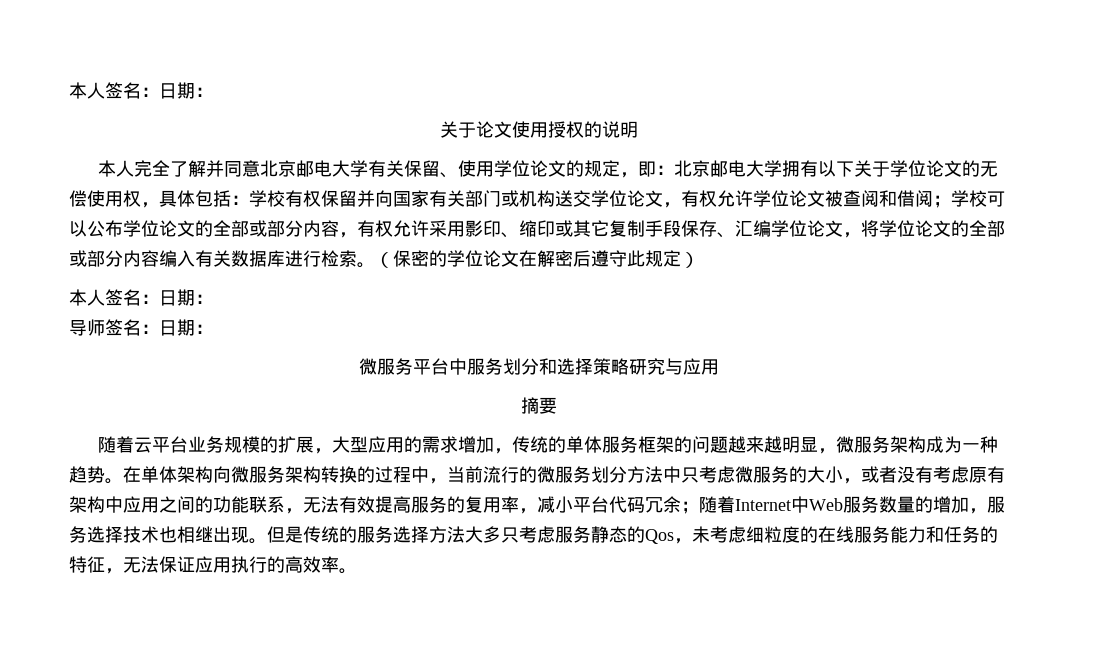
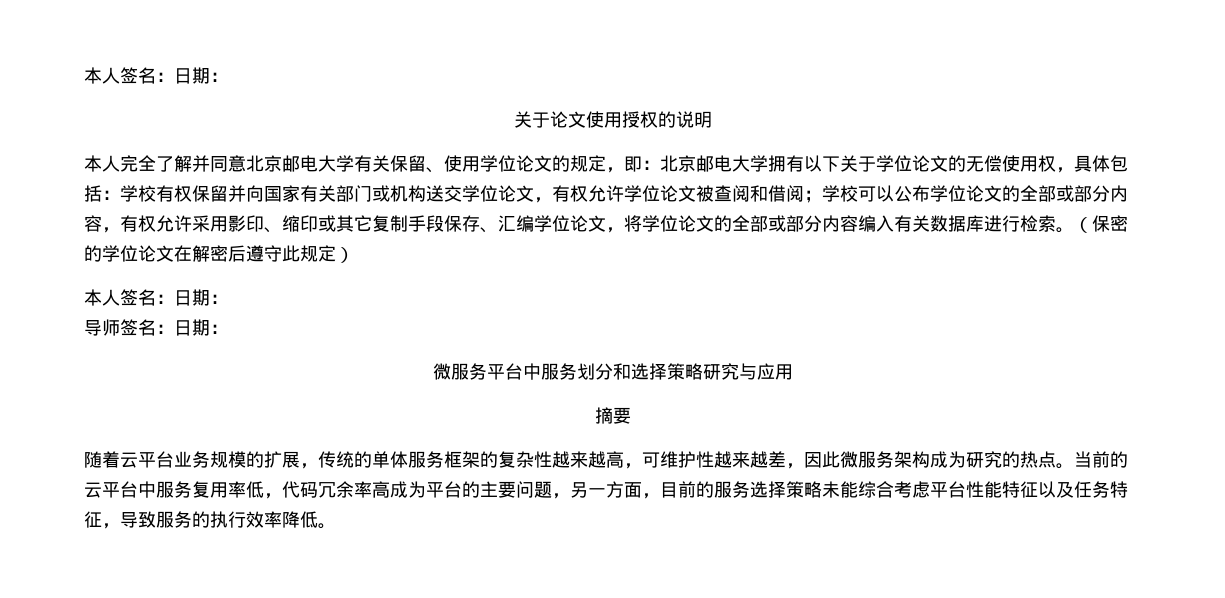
- 随着云平台业务规模的扩展，大型应用的需求增加，传统的单体服务框架的问题越来越明显，微服务架构成为一种趋势。在单体架构向微服务架构转换的过程中，当前流行的微服务划分方法中只考虑微服务的大小，或者没有考虑原有架构中应用之间的功能联系，无法有效提高服务的复用率，减小平台代码冗余；随着Internet中Web服务数量的增加，服务选择技术也相继出现。但是传统的服务选择方法大多只考虑服务静态的Qos，未考虑细粒度的在线服务能力和任务的特征，无法保证应用执行的高效率。
+ 随着云平台业务规模的扩展，传统的单体服务框架的复杂性越来越高，可维护性越来越差，因此微服务架构成为研究的热点。当前的云平台中服务复用率低，代码冗余率高成为平台的主要问题，另一方面，目前的服务选择策略未能综合考虑平台性能特征以及任务特征，导致服务的执行效率降低。

